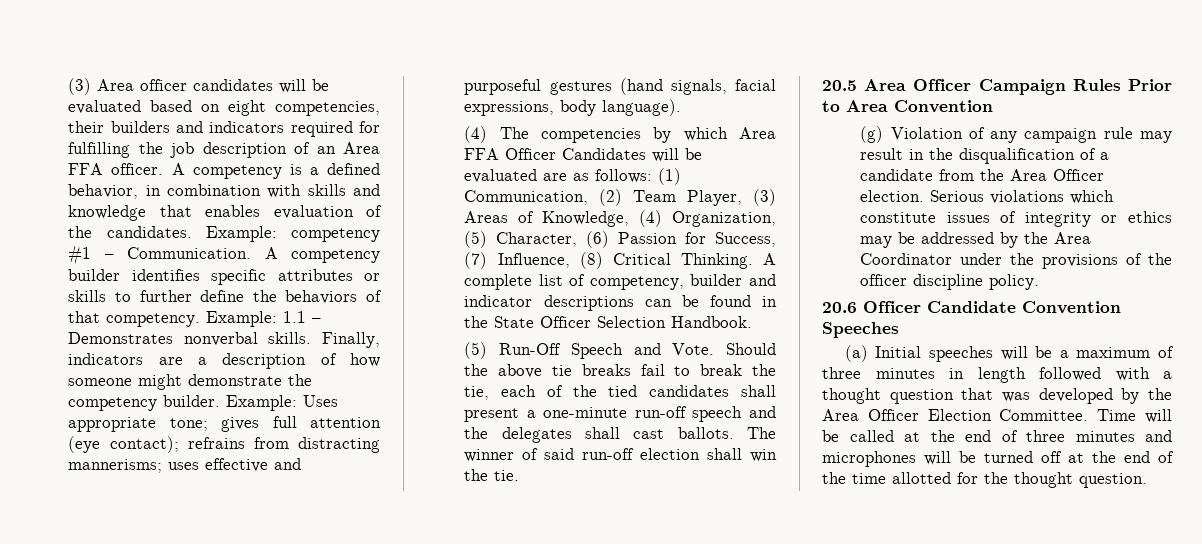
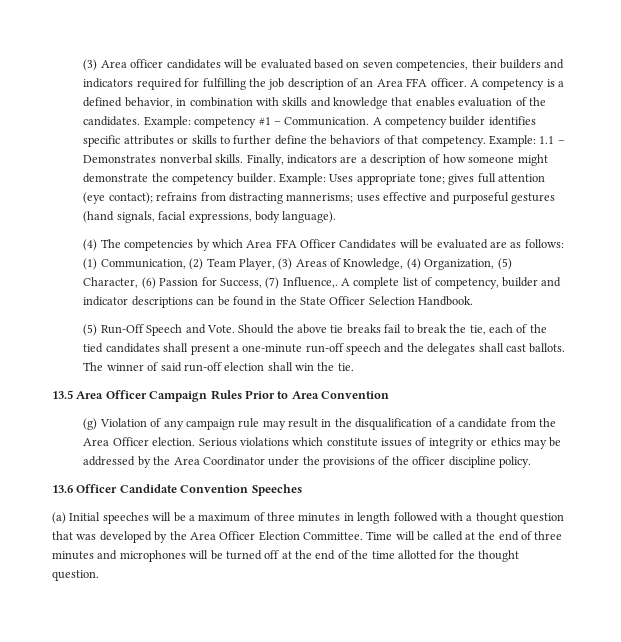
- (3) Area officer candidates will be evaluated based on eight competencies, their builders and indicators required for fulfilling the job description of an Area FFA officer.
+ (3) Area officer candidates will be evaluated based on seven competencies, their builders and indicators required for fulfilling the job description of an Area FFA officer.
- (4) The competencies by which Area FFA Officer Candidates will be evaluated are as follows: (1) Communication, (2) Team Player, (3) Areas of Knowledge, (4) Organization, (5) Character, (6) Passion for Success, (7) Influence, (8) Critical Thinking.
+ (4) The competencies by which Area FFA Officer Candidates will be evaluated are as follows: (1) Communication, (2) Team Player, (3) Areas of Knowledge, (4) Organization, (5) Character, (6) Passion for Success, (7) Influence,.
- 20.5 Area Officer Campaign Rules Prior to Area Convention
+ 13.5 Area Officer Campaign Rules Prior to Area Convention
- 20.6 Officer Candidate Convention Speeches
+ 13.6 Officer Candidate Convention Speeches

